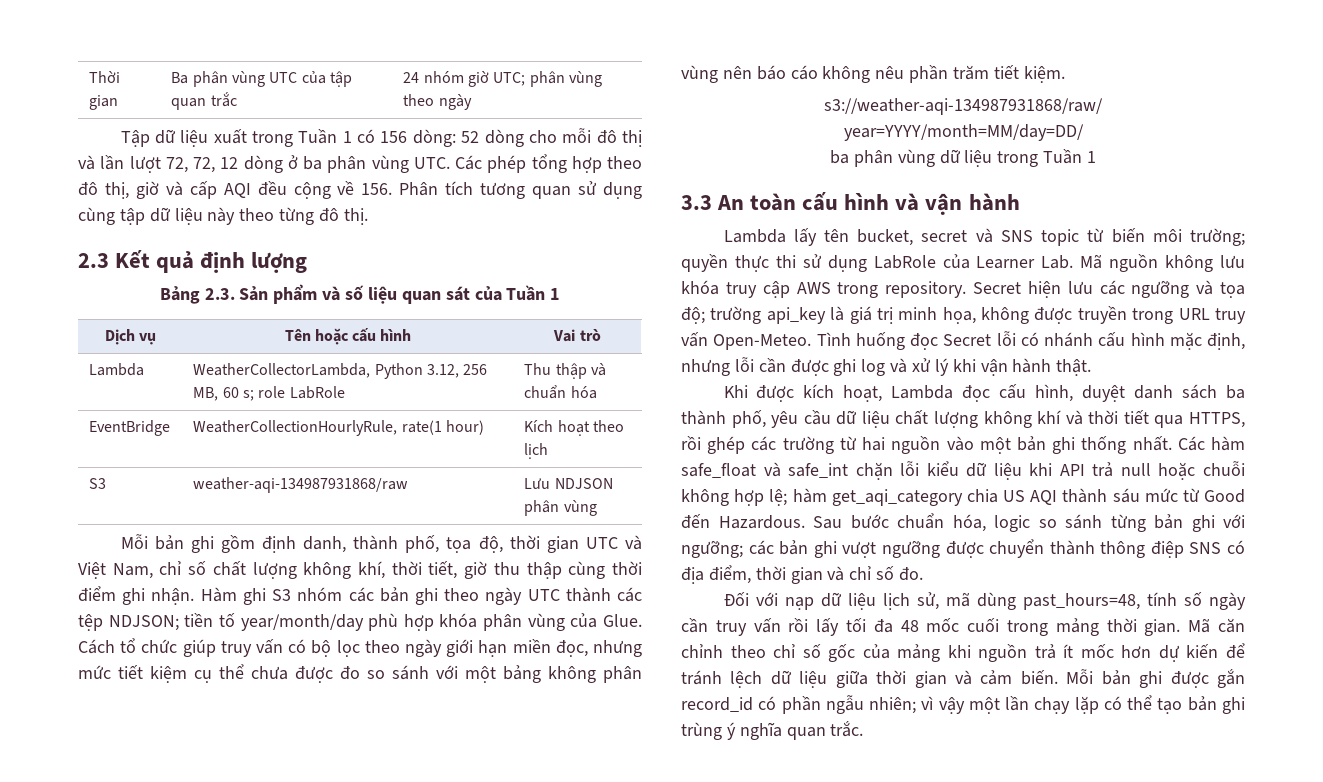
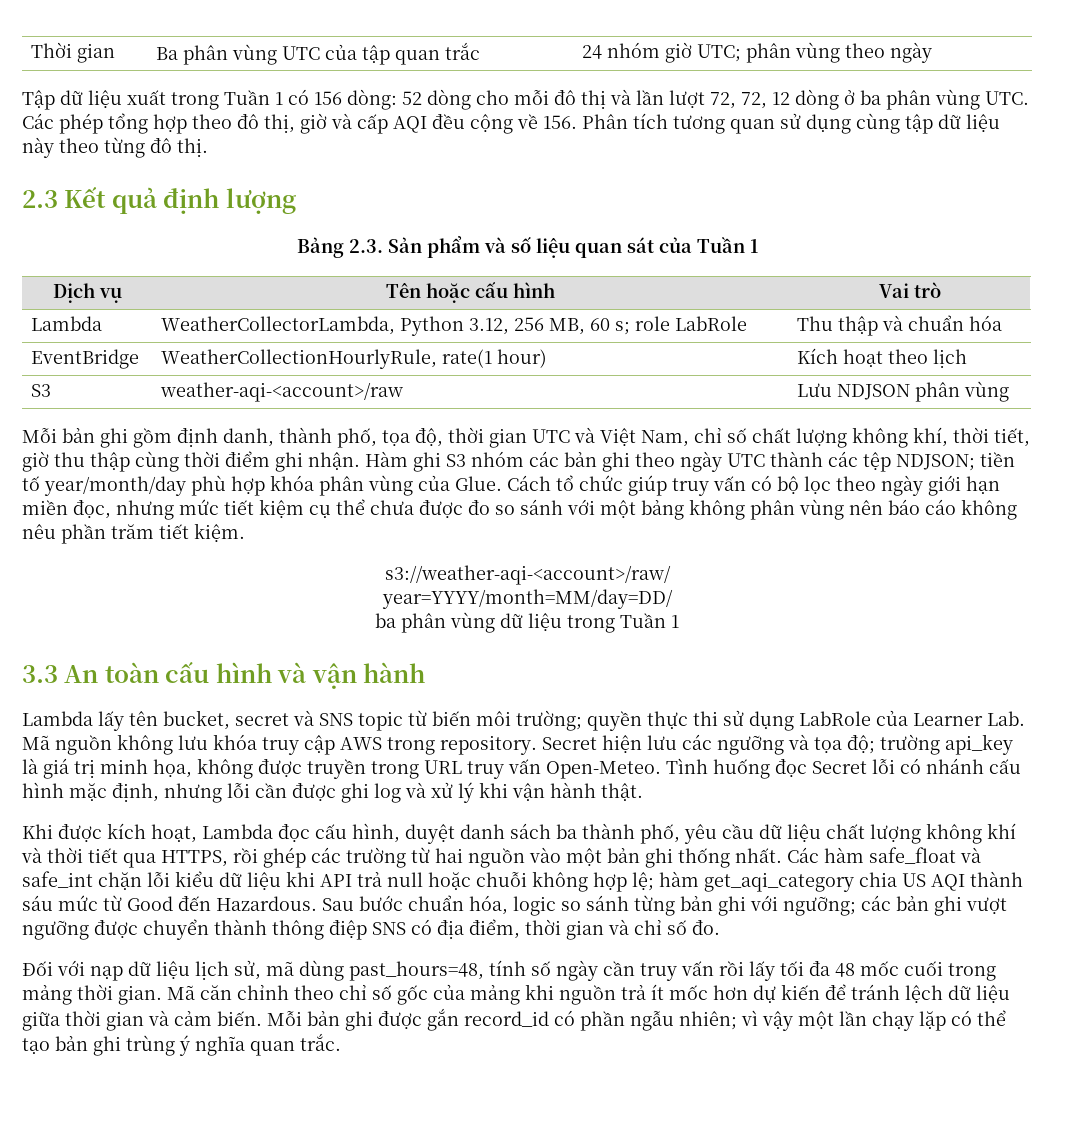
- S3 | weather-aqi-134987931868/raw | Lưu NDJSON phân vùng
+ S3 | weather-aqi-<account>/raw | Lưu NDJSON phân vùng
- s3://weather-aqi-134987931868/raw/
+ s3://weather-aqi-<account>/raw/

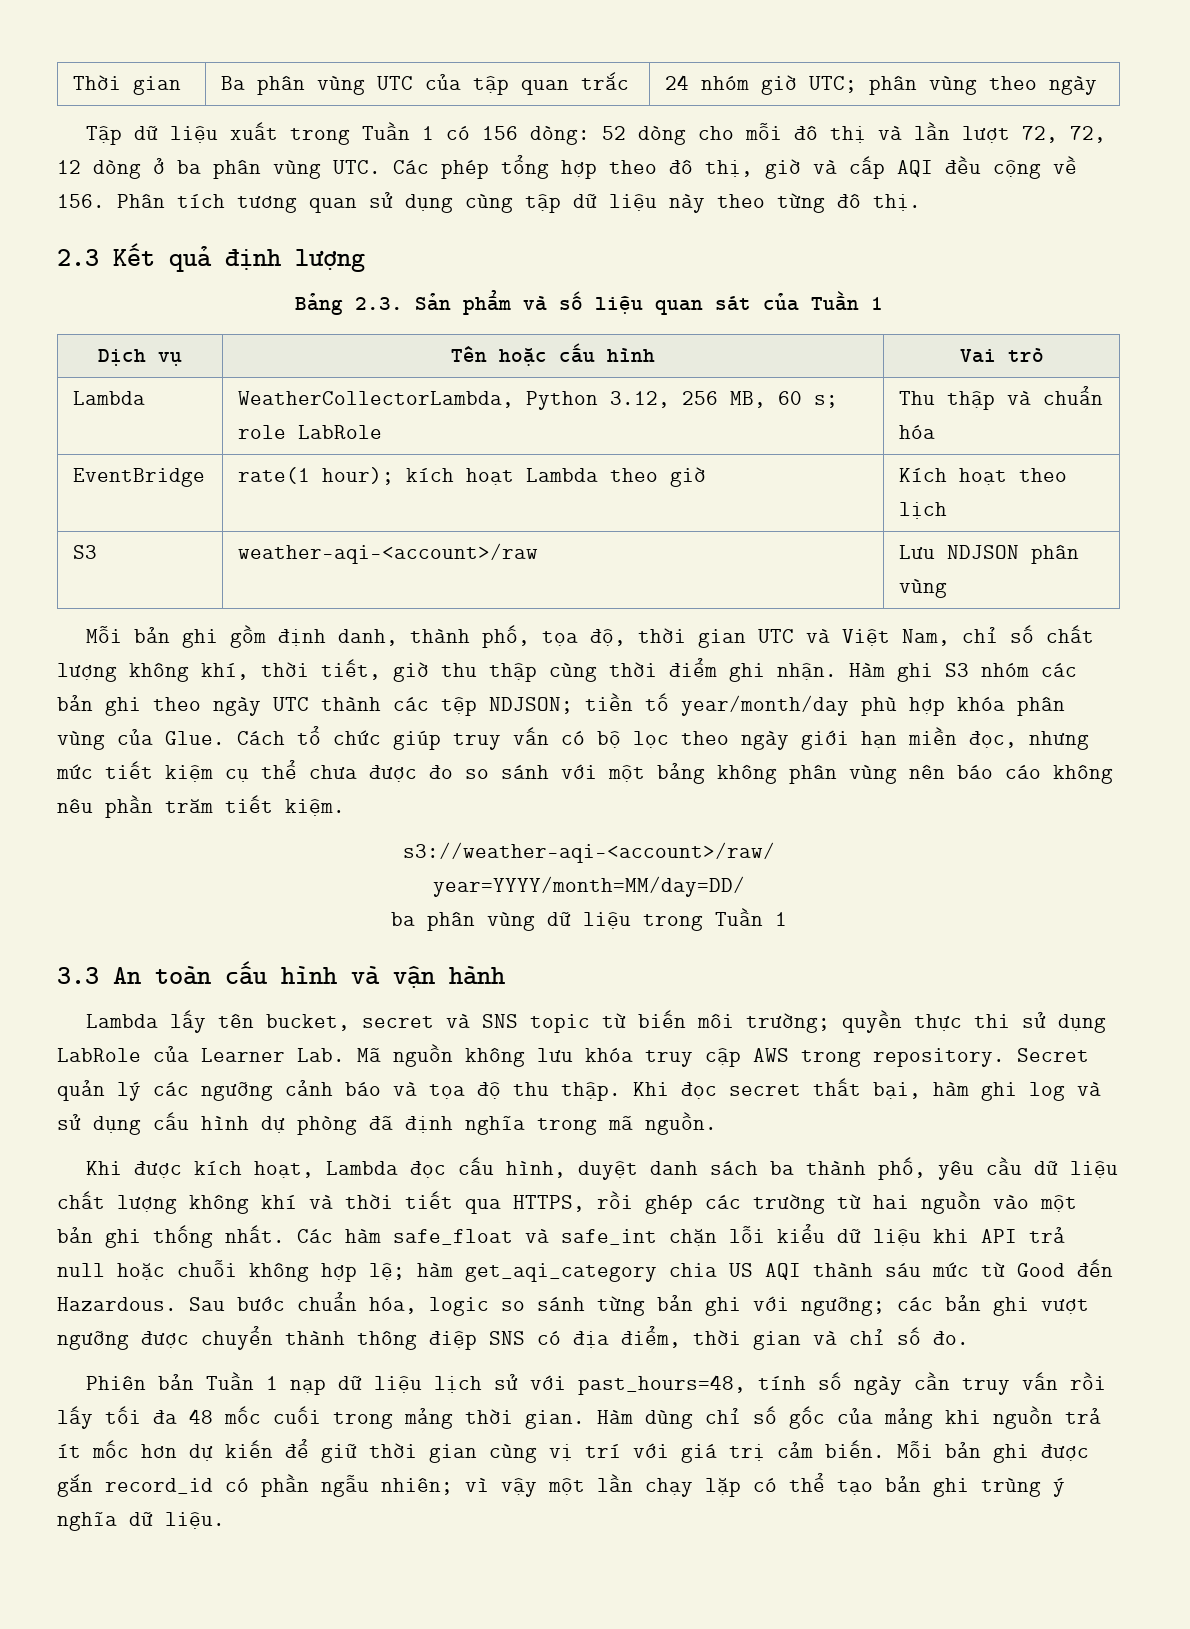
- EventBridge | WeatherCollectionHourlyRule, rate(1 hour) | Kích hoạt theo lịch
+ EventBridge | rate(1 hour); kích hoạt Lambda theo giờ | Kích hoạt theo lịch
- Secret hiện lưu các ngưỡng và tọa độ; trường api_key là giá trị minh họa, không được truyền trong URL truy vấn Open-Meteo. Tình huống đọc Secret lỗi có nhánh cấu hình mặc định, nhưng lỗi cần được ghi log và xử lý khi vận hành thật.
+ Secret quản lý các ngưỡng cảnh báo và tọa độ thu thập. Khi đọc secret thất bại, hàm ghi log và sử dụng cấu hình dự phòng đã định nghĩa trong mã nguồn.
- Đối với nạp dữ liệu lịch sử, mã dùng past_hours=48, tính số ngày cần truy vấn rồi lấy tối đa 48 mốc cuối trong mảng thời gian.
+ Phiên bản Tuần 1 nạp dữ liệu lịch sử với past_hours=48, tính số ngày cần truy vấn rồi lấy tối đa 48 mốc cuối trong mảng thời gian.
- Mã căn chỉnh theo chỉ số gốc của mảng khi nguồn trả ít mốc hơn dự kiến để tránh lệch dữ liệu giữa thời gian và cảm biến.
+ Hàm dùng chỉ số gốc của mảng khi nguồn trả ít mốc hơn dự kiến để giữ thời gian cùng vị trí với giá trị cảm biến.
- Mỗi bản ghi được gắn record_id có phần ngẫu nhiên; vì vậy một lần chạy lặp có thể tạo bản ghi trùng ý nghĩa quan trắc.
+ Mỗi bản ghi được gắn record_id có phần ngẫu nhiên; vì vậy một lần chạy lặp có thể tạo bản ghi trùng ý nghĩa dữ liệu.

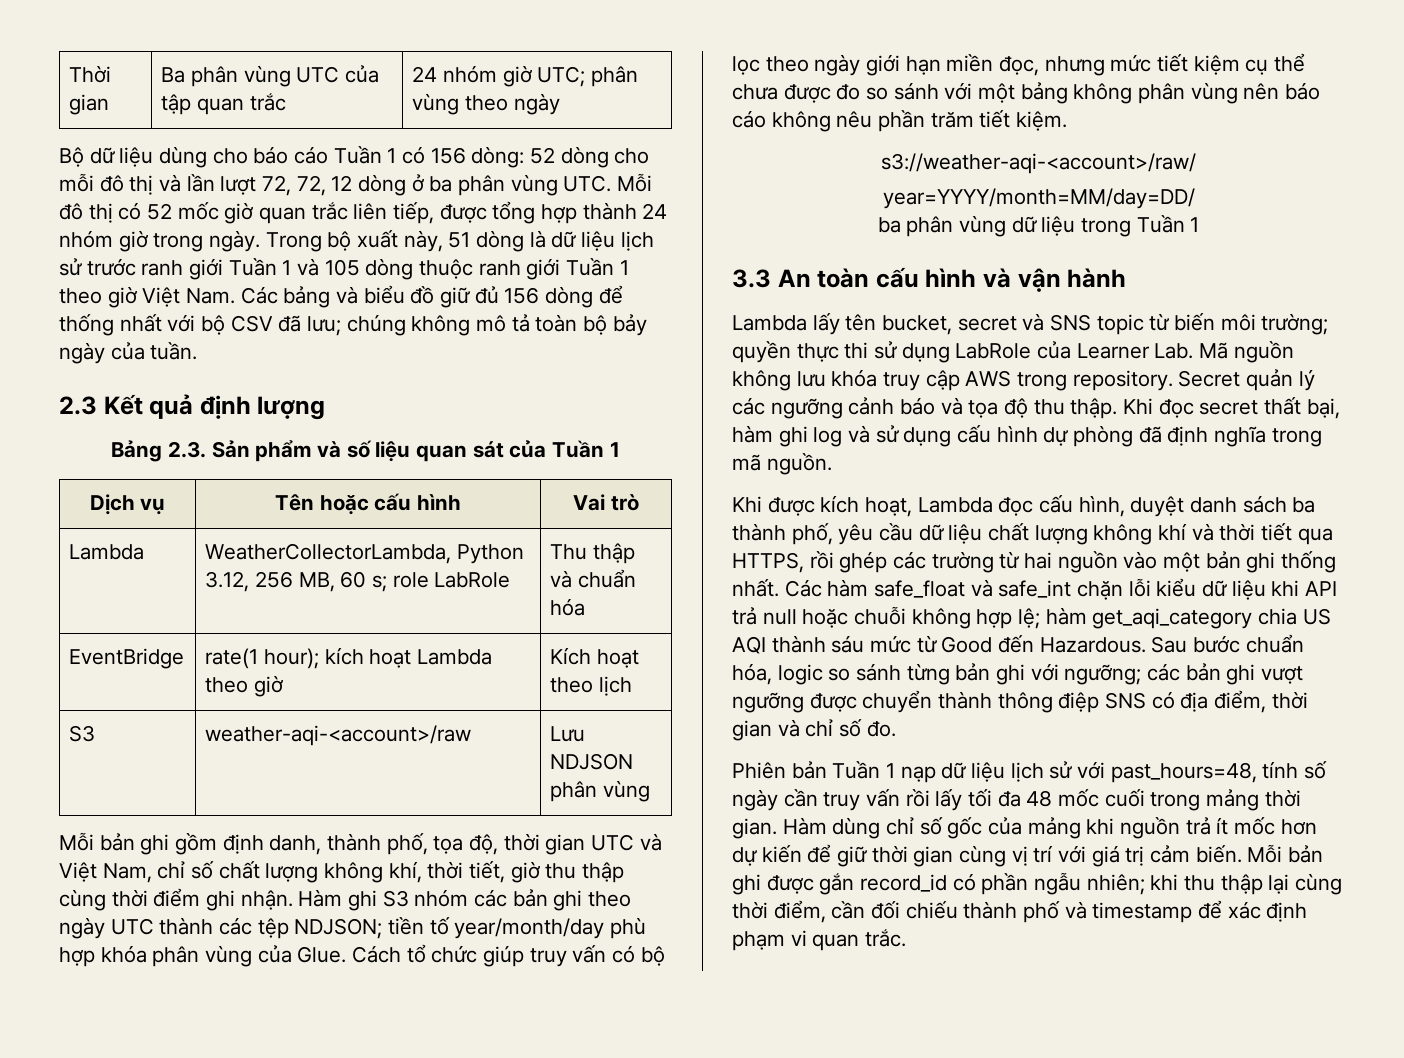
- Tập dữ liệu xuất trong Tuần 1 có 156 dòng: 52 dòng cho mỗi đô thị và lần lượt 72, 72, 12 dòng ở ba phân vùng UTC. Các phép tổng hợp theo đô thị, giờ và cấp AQI đều cộng về 156. Phân tích tương quan sử dụng cùng tập dữ liệu này theo từng đô thị.
+ Bộ dữ liệu dùng cho báo cáo Tuần 1 có 156 dòng: 52 dòng cho mỗi đô thị và lần lượt 72, 72, 12 dòng ở ba phân vùng UTC. Mỗi đô thị có 52 mốc giờ quan trắc liên tiếp, được tổng hợp thành 24 nhóm giờ trong ngày. Trong bộ xuất này, 51 dòng là dữ liệu lịch sử trước ranh giới Tuần 1 và 105 dòng thuộc ranh giới Tuần 1 theo giờ Việt Nam. Các bảng và biểu đồ giữ đủ 156 dòng để thống nhất với bộ CSV đã lưu; chúng không mô tả toàn bộ bảy ngày của tuần.
- Mỗi bản ghi được gắn record_id có phần ngẫu nhiên; vì vậy một lần chạy lặp có thể tạo bản ghi trùng ý nghĩa dữ liệu.
+ Mỗi bản ghi được gắn record_id có phần ngẫu nhiên; khi thu thập lại cùng thời điểm, cần đối chiếu thành phố và timestamp để xác định phạm vi quan trắc.

